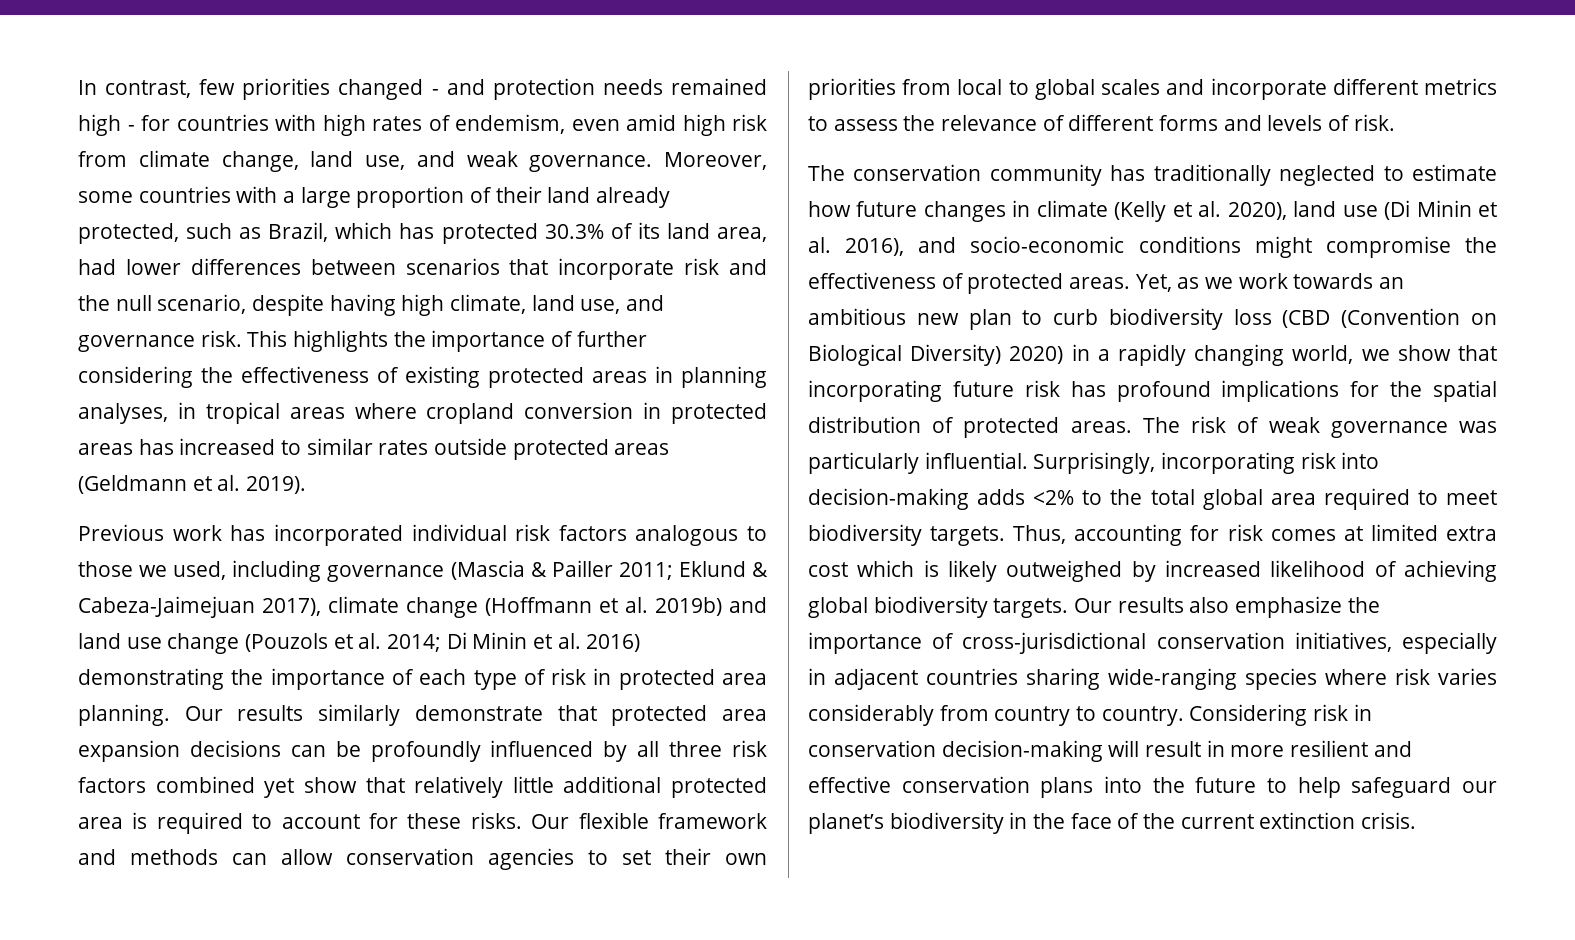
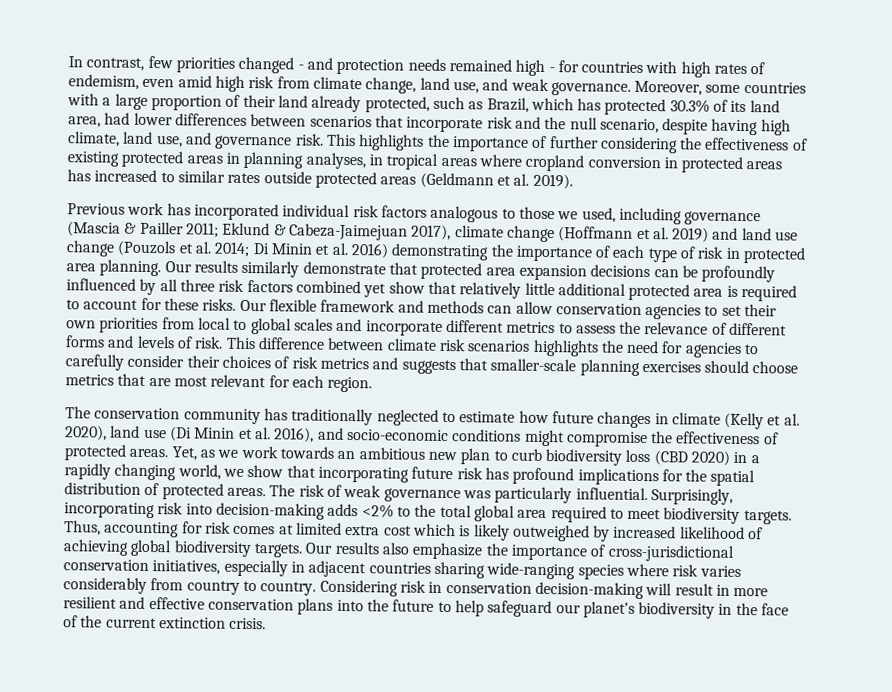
- Previous work has incorporated individual risk factors analogous to those we used, including governance (Mascia & Pailler 2011; Eklund & Cabeza-Jaimejuan 2017), climate change (Hoffmann et al. 2019b) and land use change (Pouzols et al. 2014; Di Minin et al. 2016) demonstrating the importance of each type of risk in protected area planning.
+ Previous work has incorporated individual risk factors analogous to those we used, including governance (Mascia & Pailler 2011; Eklund & Cabeza-Jaimejuan 2017), climate change (Hoffmann et al. 2019) and land use change (Pouzols et al. 2014; Di Minin et al. 2016) demonstrating the importance of each type of risk in protected area planning.
+ This difference between climate risk scenarios highlights the need for agencies to carefully consider their choices of risk metrics and suggests that smaller-scale planning exercises should choose metrics that are most relevant for each region.
- Yet, as we work towards an ambitious new plan to curb biodiversity loss (CBD (Convention on Biological Diversity) 2020) in a rapidly changing world, we show that incorporating future risk has profound implications for the spatial distribution of protected areas.
+ Yet, as we work towards an ambitious new plan to curb biodiversity loss (CBD 2020) in a rapidly changing world, we show that incorporating future risk has profound implications for the spatial distribution of protected areas.

